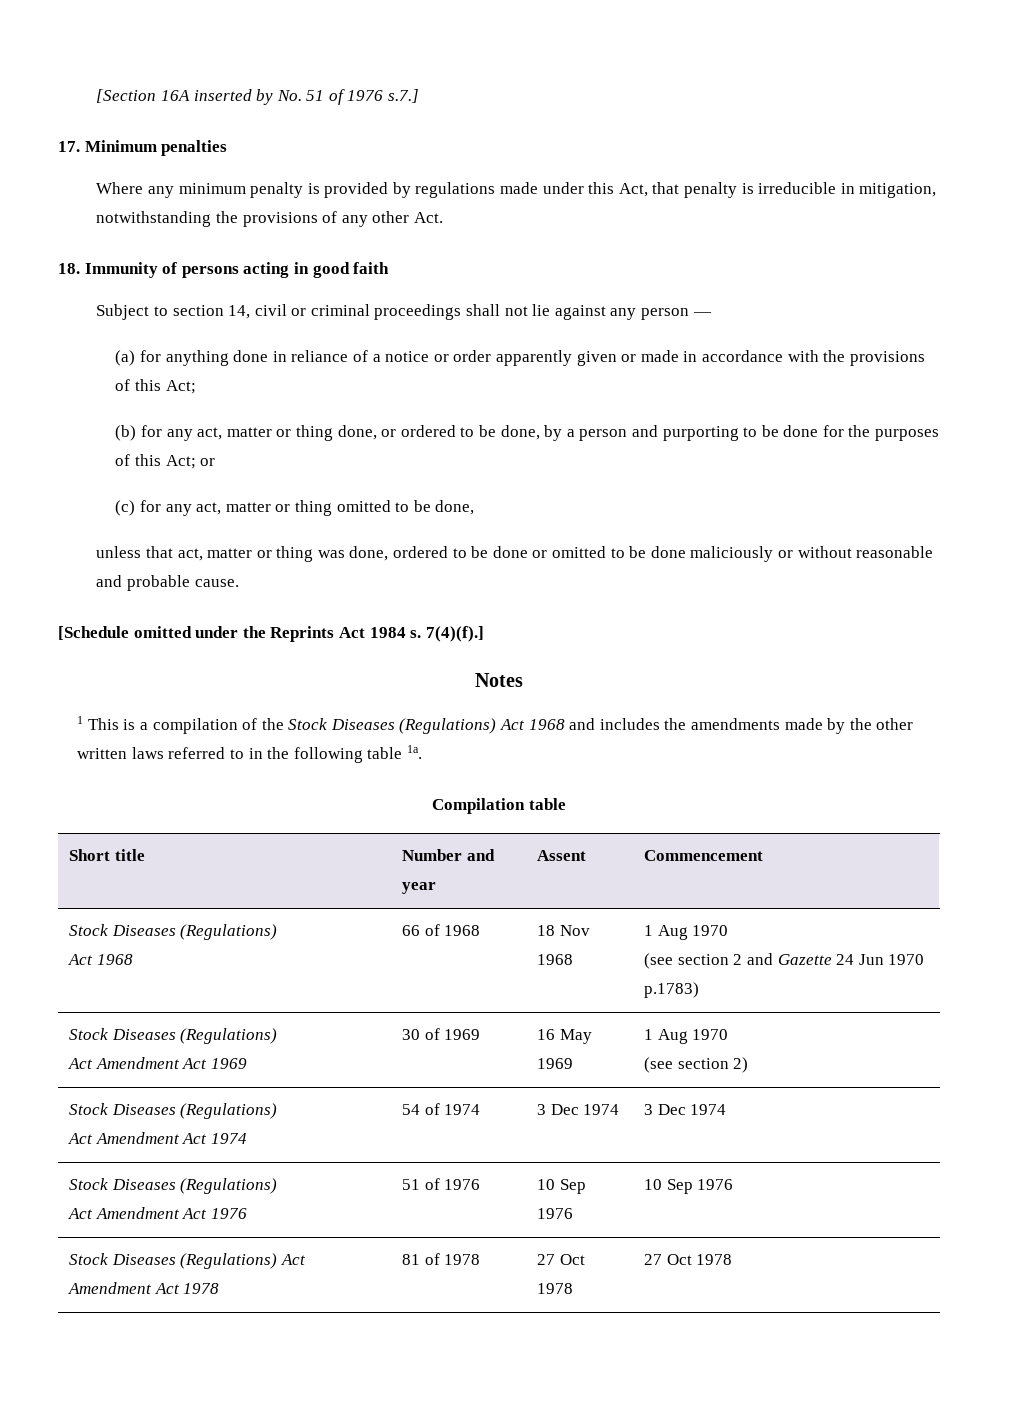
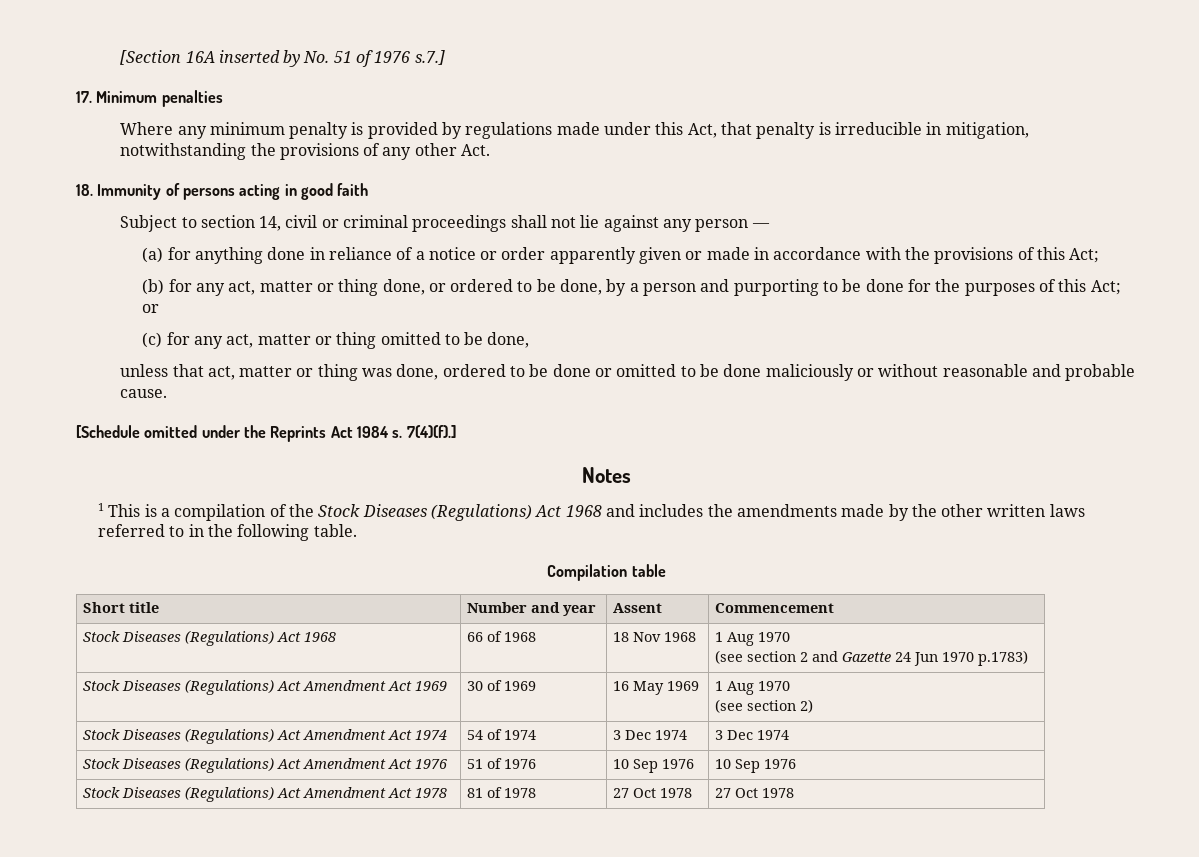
- 1 This is a compilation of the Stock Diseases (Regulations) Act 1968 and includes the amendments made by the other written laws referred to in the following table 1a.
+ 1 This is a compilation of the Stock Diseases (Regulations) Act 1968 and includes the amendments made by the other written laws referred to in the following table.
  Short title | Number and year | Assent | Commencement
- Stock Diseases (Regulations)
- Act 1968 | 66 of 1968 | 18 Nov 1968 | 1 Aug 1970
+ Stock Diseases (Regulations) Act 1968 | 66 of 1968 | 18 Nov 1968 | 1 Aug 1970
  (see section 2 and Gazette 24 Jun 1970 p.1783)
- Stock Diseases (Regulations)
- Act Amendment Act 1969 | 30 of 1969 | 16 May 1969 | 1 Aug 1970
+ Stock Diseases (Regulations) Act Amendment Act 1969 | 30 of 1969 | 16 May 1969 | 1 Aug 1970
  (see section 2)
- Stock Diseases (Regulations)
- Act Amendment Act 1974 | 54 of 1974 | 3 Dec 1974 | 3 Dec 1974
- Stock Diseases (Regulations)
- Act Amendment Act 1976 | 51 of 1976 | 10 Sep 1976 | 10 Sep 1976
+ Stock Diseases (Regulations) Act Amendment Act 1974 | 54 of 1974 | 3 Dec 1974 | 3 Dec 1974
+ Stock Diseases (Regulations) Act Amendment Act 1976 | 51 of 1976 | 10 Sep 1976 | 10 Sep 1976

